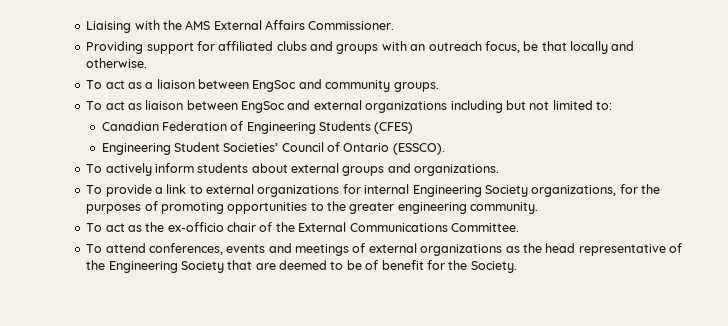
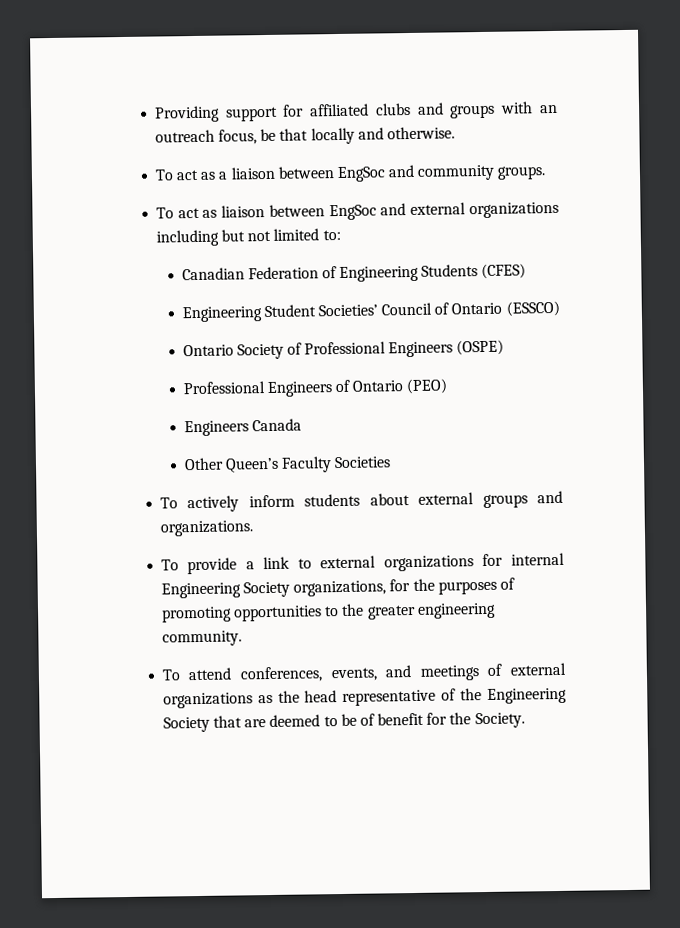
- Liaising with the AMS External Affairs Commissioner.
- Engineering Student Societies’ Council of Ontario (ESSCO).
+ Engineering Student Societies’ Council of Ontario (ESSCO)
+ Ontario Society of Professional Engineers (OSPE)
+ Professional Engineers of Ontario (PEO)
+ Engineers Canada
+ Other Queen’s Faculty Societies
- To act as the ex-officio chair of the External Communications Committee.
- To attend conferences, events and meetings of external organizations as the head representative of the Engineering Society that are deemed to be of benefit for the Society.
+ To attend conferences, events, and meetings of external organizations as the head representative of the Engineering Society that are deemed to be of benefit for the Society.

